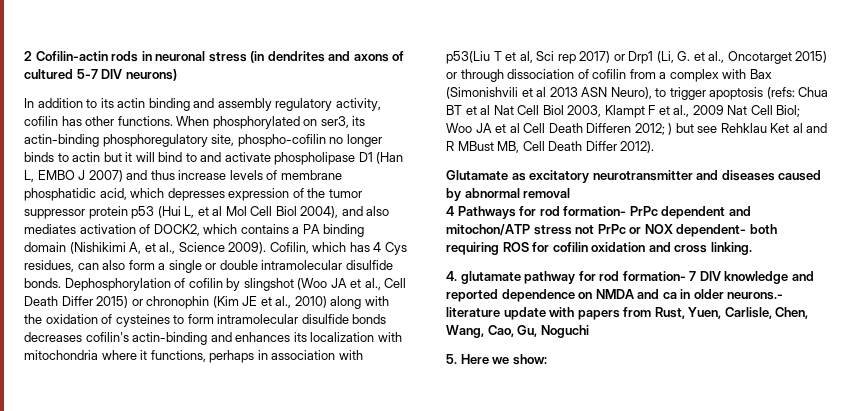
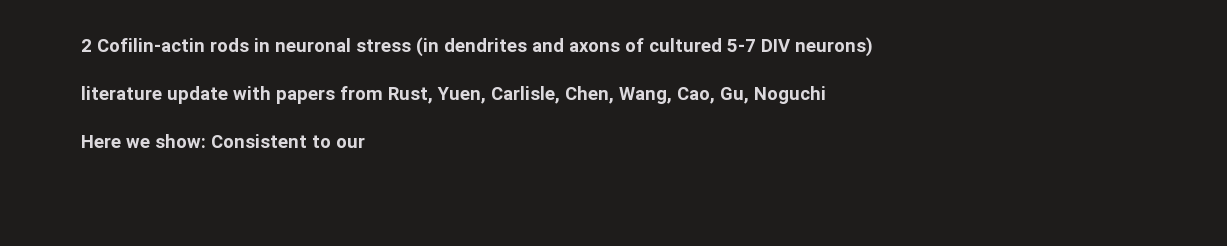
- In addition to its actin binding and assembly regulatory activity, cofilin has other functions. When phosphorylated on ser3, its actin-binding phosphoregulatory site, phospho-cofilin no longer binds to actin but it will bind to and activate phospholipase D1 (Han L, EMBO J 2007) and thus increase levels of membrane phosphatidic acid, which depresses expression of the tumor suppressor protein p53 (Hui L, et al Mol Cell Biol 2004), and also mediates activation of DOCK2, which contains a PA binding domain (Nishikimi A, et al., Science 2009). Cofilin, which has 4 Cys residues, can also form a single or double intramolecular disulfide bonds. Dephosphorylation of cofilin by slingshot (Woo JA et al., Cell Death Differ 2015) or chronophin (Kim JE et al., 2010) along with the oxidation of cysteines to form intramolecular disulfide bonds decreases cofilin's actin-binding and enhances its localization with mitochondria where it functions, perhaps in association with p53(Liu T et al, Sci rep 2017) or Drp1 (Li, G. et al., Oncotarget 2015) or through dissociation of cofilin from a complex with Bax (Simonishvili et al 2013 ASN Neuro), to trigger apoptosis (refs: Chua BT et al Nat Cell Biol 2003, Klampt F et al., 2009 Nat Cell Biol; Woo JA et al Cell Death Differen 2012; ) but see Rehklau Ket al and R MBust MB, Cell Death Differ 2012).
- Glutamate as excitatory neurotransmitter and diseases caused by abnormal removal
- 4 Pathways for rod formation- PrPc dependent and mitochon/ATP stress not PrPc or NOX dependent- both requiring ROS for cofilin oxidation and cross linking.
- 4. glutamate pathway for rod formation- 7 DIV knowledge and reported dependence on NMDA and ca in older neurons.- literature update with papers from Rust, Yuen, Carlisle, Chen, Wang, Cao, Gu, Noguchi
+ literature update with papers from Rust, Yuen, Carlisle, Chen, Wang, Cao, Gu, Noguchi
- 5. Here we show:
+ Here we show: Consistent to our

